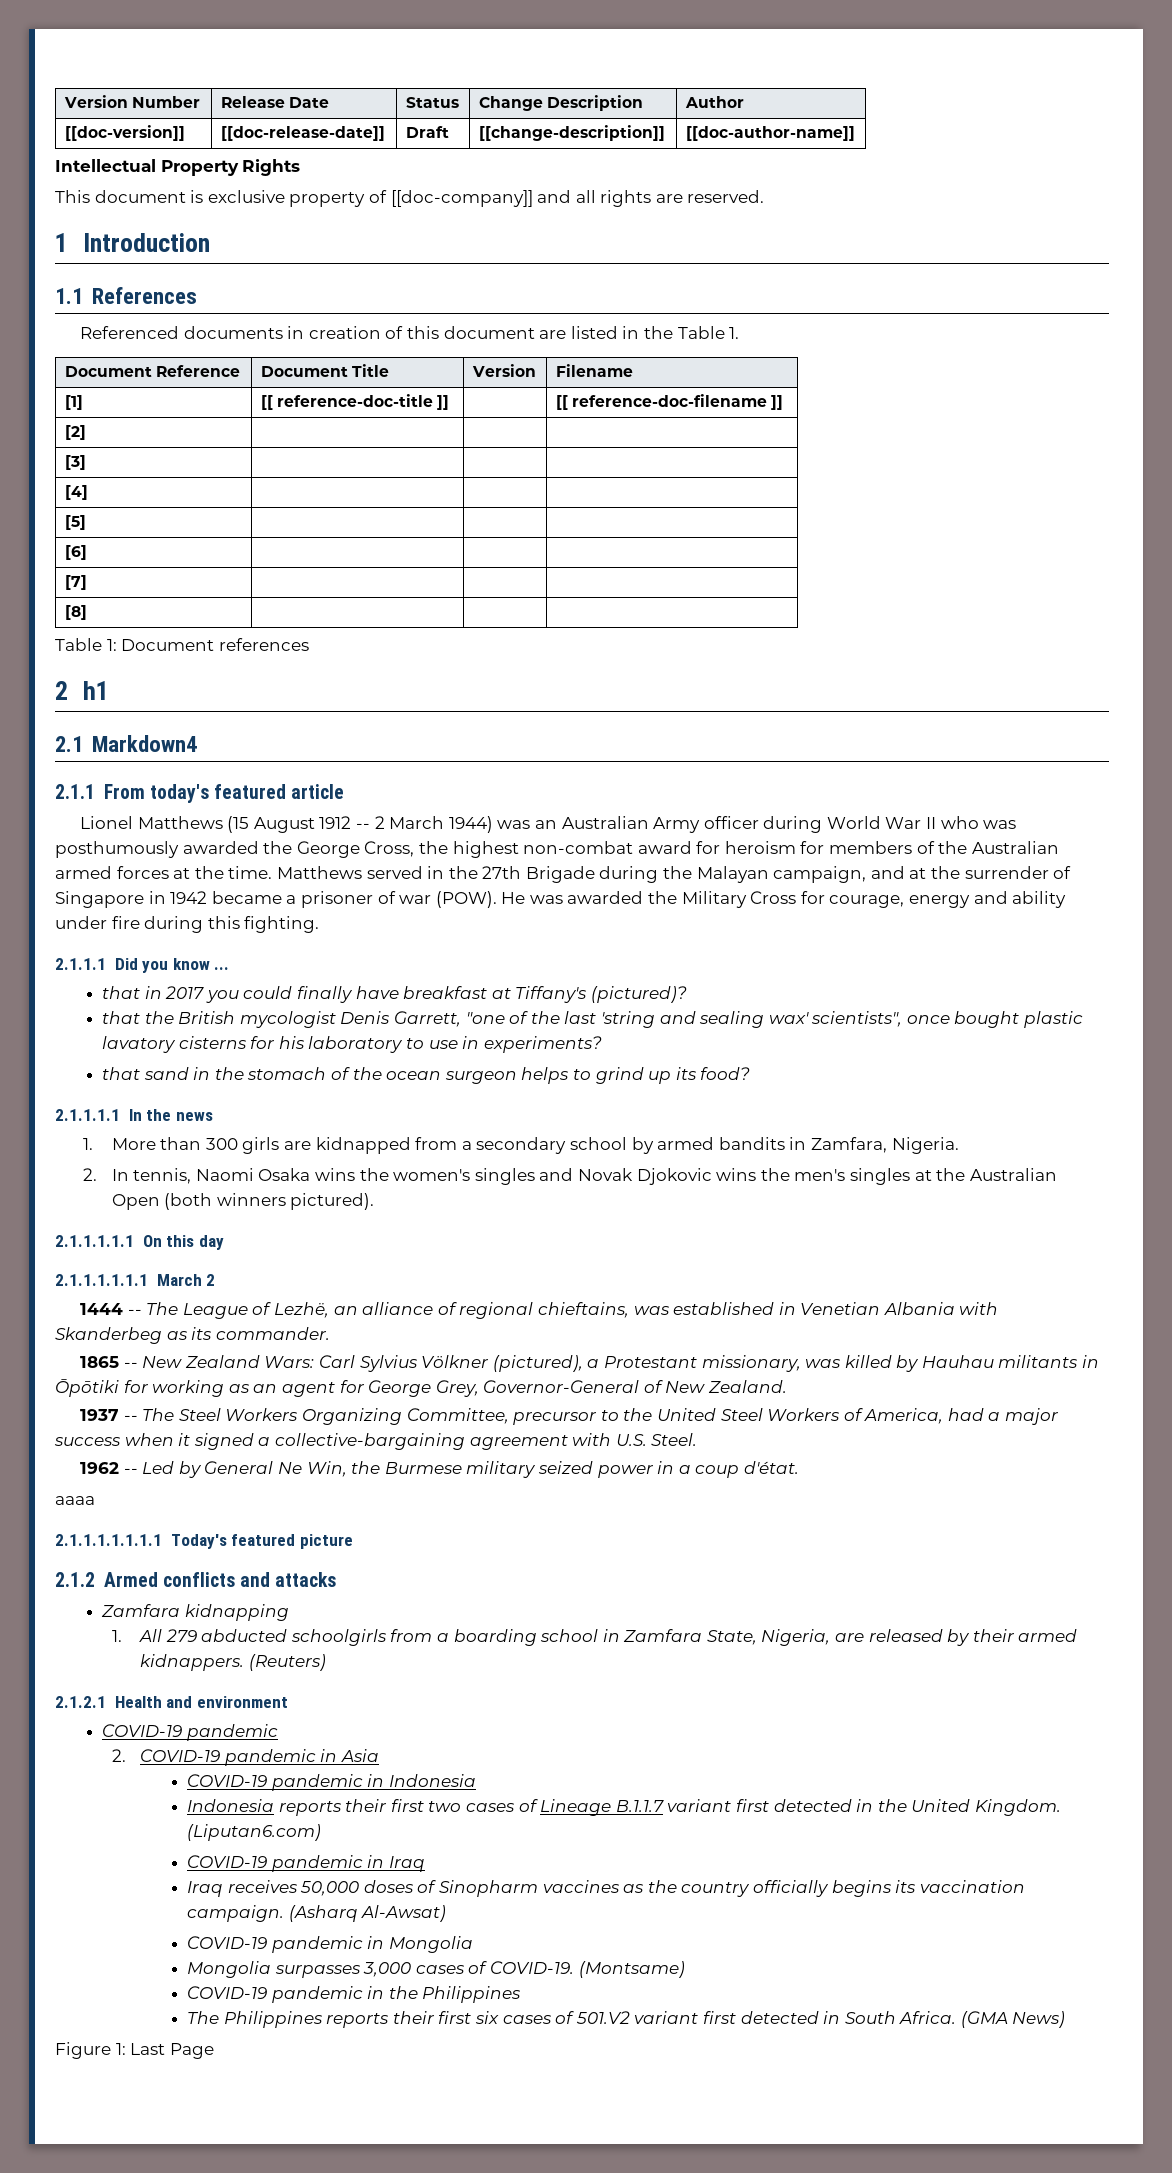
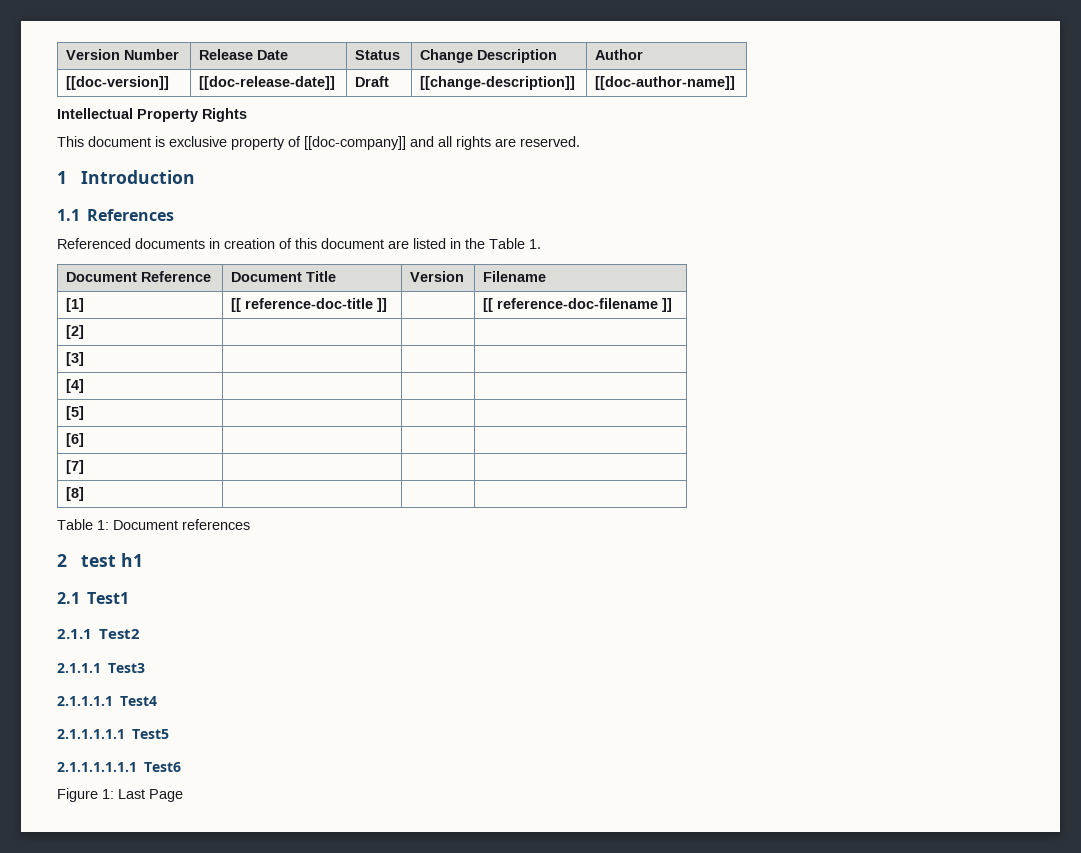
- 2 h1
+ 2 test h1
- 2.1 Markdown4
+ 2.1 Test1
- 2.1.1 From today's featured article
- Lionel Matthews (15 August 1912 -- 2 March 1944) was an Australian Army officer during World War II who was posthumously awarded the George Cross, the highest non-combat award for heroism for members of the Australian armed forces at the time. Matthews served in the 27th Brigade during the Malayan campaign, and at the surrender of Singapore in 1942 became a prisoner of war (POW). He was awarded the Military Cross for courage, energy and ability under fire during this fighting.
- 2.1.1.1 Did you know ...
- that in 2017 you could finally have breakfast at Tiffany's (pictured)?
- that the British mycologist Denis Garrett, "one of the last 'string and sealing wax' scientists", once bought plastic lavatory cisterns for his laboratory to use in experiments?
- that sand in the stomach of the ocean surgeon helps to grind up its food?
- 2.1.1.1.1 In the news
- 1. More than 300 girls are kidnapped from a secondary school by armed bandits in Zamfara, Nigeria.
- 2. In tennis, Naomi Osaka wins the women's singles and Novak Djokovic wins the men's singles at the Australian Open (both winners pictured).
- 2.1.1.1.1.1 On this day
- 2.1.1.1.1.1.1 March 2
- 1444 -- The League of Lezhë, an alliance of regional chieftains, was established in Venetian Albania with Skanderbeg as its commander.
- 1865 -- New Zealand Wars: Carl Sylvius Völkner (pictured), a Protestant missionary, was killed by Hauhau militants in Ōpōtiki for working as an agent for George Grey, Governor-General of New Zealand.
- 1937 -- The Steel Workers Organizing Committee, precursor to the United Steel Workers of America, had a major success when it signed a collective-bargaining agreement with U.S. Steel.
- 1962 -- Led by General Ne Win, the Burmese military seized power in a coup d'état.
- aaaa
- 2.1.1.1.1.1.1.1 Today's featured picture
- 2.1.2 Armed conflicts and attacks
- Zamfara kidnapping
- 1. All 279 abducted schoolgirls from a boarding school in Zamfara State, Nigeria, are released by their armed kidnappers. (Reuters)
- 2.1.2.1 Health and environment
- COVID-19 pandemic
- 2. COVID-19 pandemic in Asia
- COVID-19 pandemic in Indonesia
- Indonesia reports their first two cases of Lineage B.1.1.7 variant first detected in the United Kingdom. (Liputan6.com)
- COVID-19 pandemic in Iraq
- Iraq receives 50,000 doses of Sinopharm vaccines as the country officially begins its vaccination campaign. (Asharq Al-Awsat)
- COVID-19 pandemic in Mongolia
- Mongolia surpasses 3,000 cases of COVID-19. (Montsame)
- COVID-19 pandemic in the Philippines
- The Philippines reports their first six cases of 501.V2 variant first detected in South Africa. (GMA News)
+ 2.1.1 Test2
+ 2.1.1.1 Test3
+ 2.1.1.1.1 Test4
+ 2.1.1.1.1.1 Test5
+ 2.1.1.1.1.1.1 Test6

